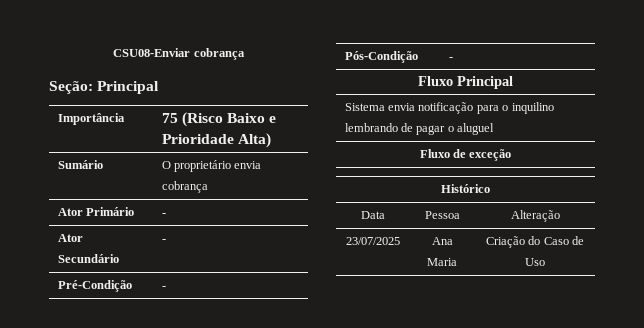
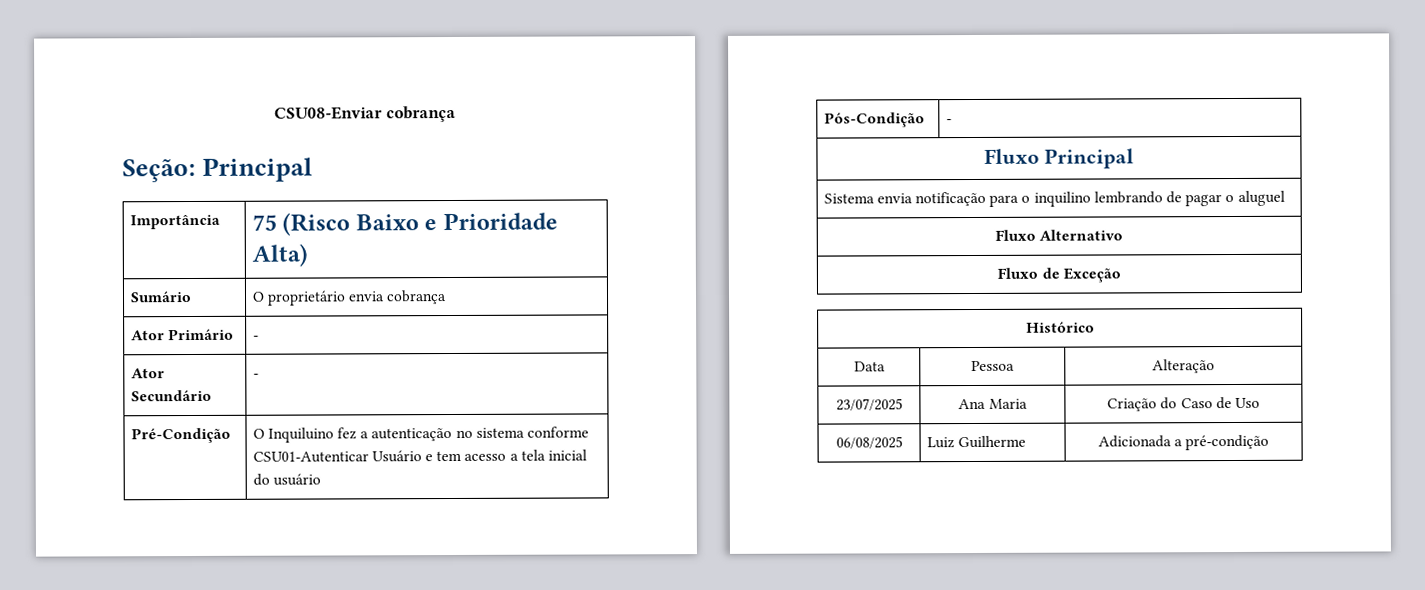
- Pré-Condição | -
+ Pré-Condição | O Inquiluino fez a autenticação no sistema conforme CSU01-Autenticar Usuário e tem acesso a tela inicial do usuário
+ Fluxo Alternativo
- Fluxo de exceção
+ Fluxo de Exceção
+ 06/08/2025 | Luiz Guilherme | Adicionada a pré-condição

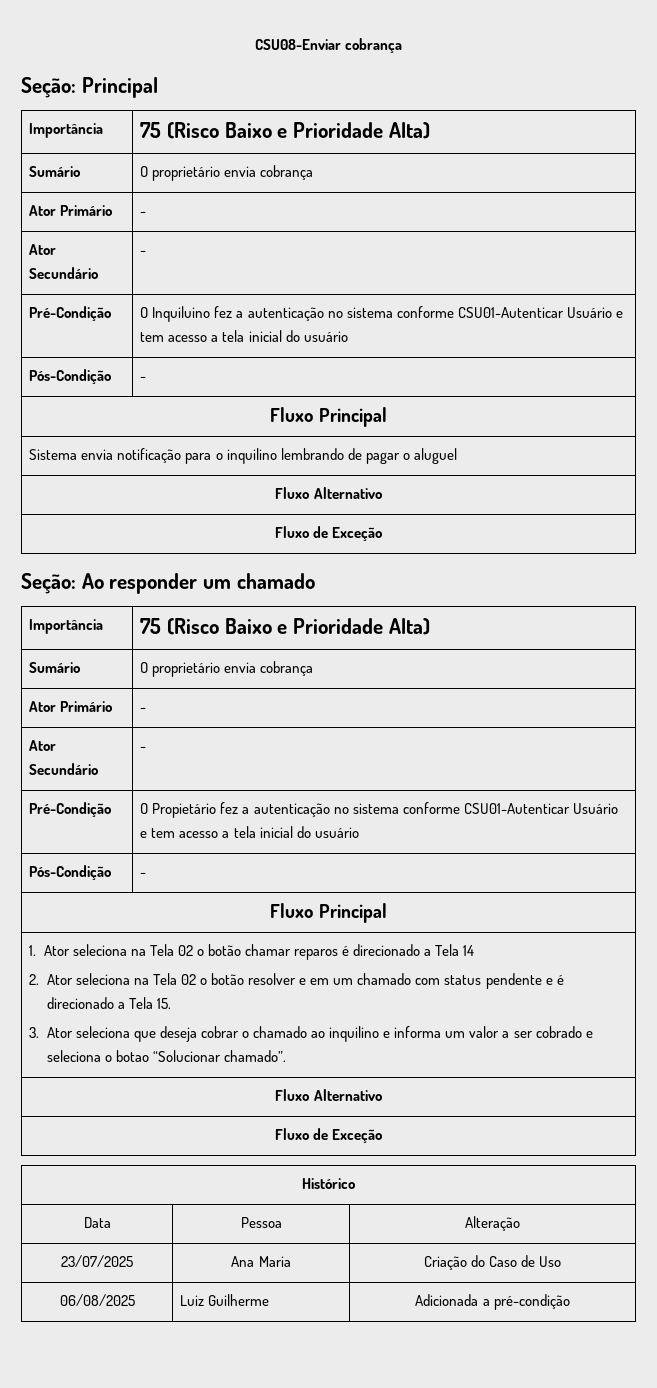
+ Seção: Ao responder um chamado
+ Importância | 75 (Risco Baixo e Prioridade Alta)
+ Sumário | O proprietário envia cobrança
+ Ator Primário | -
+ Ator Secundário | -
+ Pré-Condição | O Propietário fez a autenticação no sistema conforme CSU01-Autenticar Usuário e tem acesso a tela inicial do usuário
+ Pós-Condição | -
+ Fluxo Principal
+ 1. Ator seleciona na Tela 02 o botão chamar reparos é direcionado a Tela 14
+ 2. Ator seleciona na Tela 02 o botão resolver e em um chamado com status pendente e é direcionado a Tela 15.
+ 3. Ator seleciona que deseja cobrar o chamado ao inquilino e informa um valor a ser cobrado e seleciona o botao “Solucionar chamado”.
+ Fluxo Alternativo
+ Fluxo de Exceção

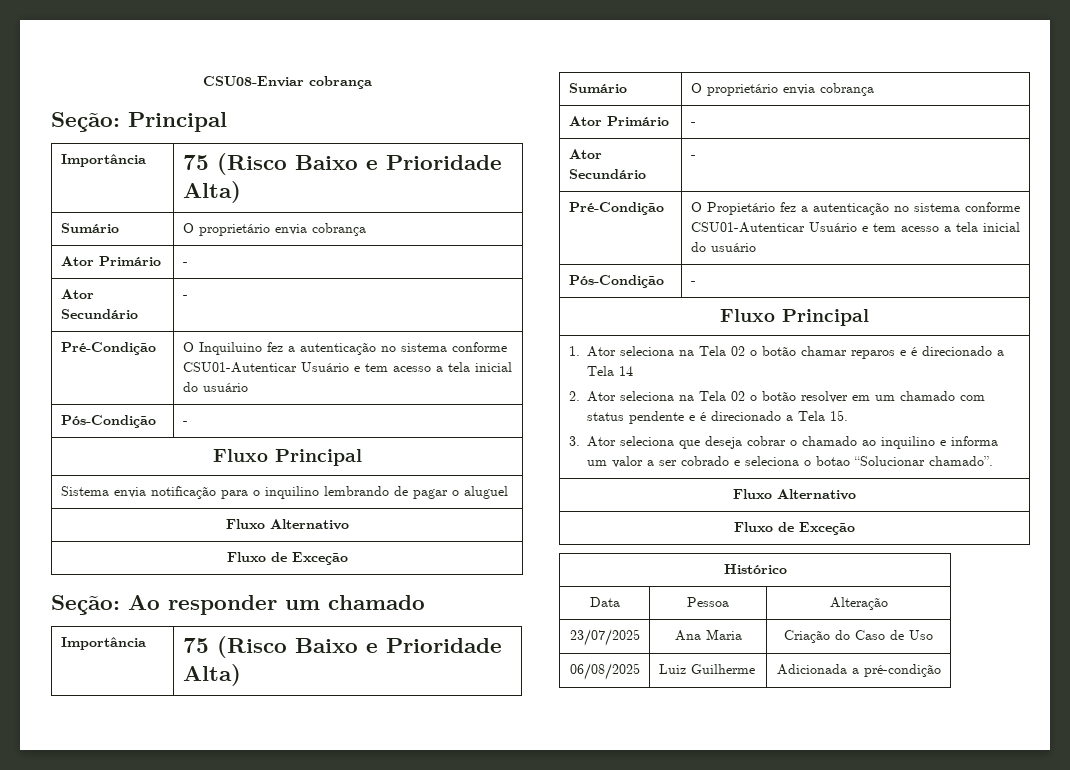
- 1. Ator seleciona na Tela 02 o botão chamar reparos é direcionado a Tela 14
+ 1. Ator seleciona na Tela 02 o botão chamar reparos e é direcionado a Tela 14
- 2. Ator seleciona na Tela 02 o botão resolver e em um chamado com status pendente e é direcionado a Tela 15.
+ 2. Ator seleciona na Tela 02 o botão resolver em um chamado com status pendente e é direcionado a Tela 15.

